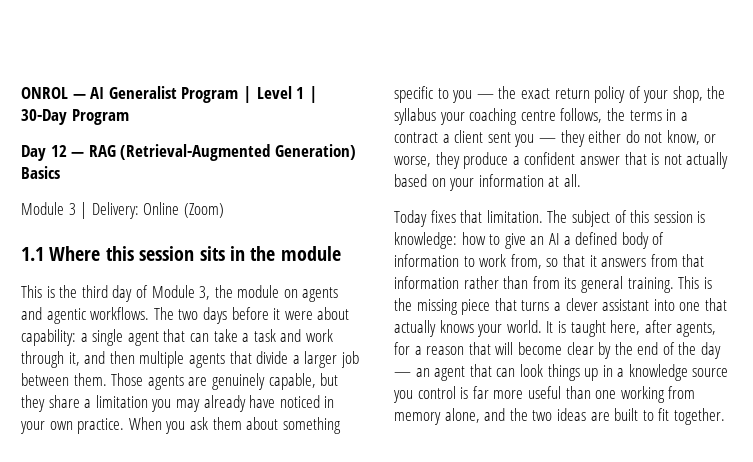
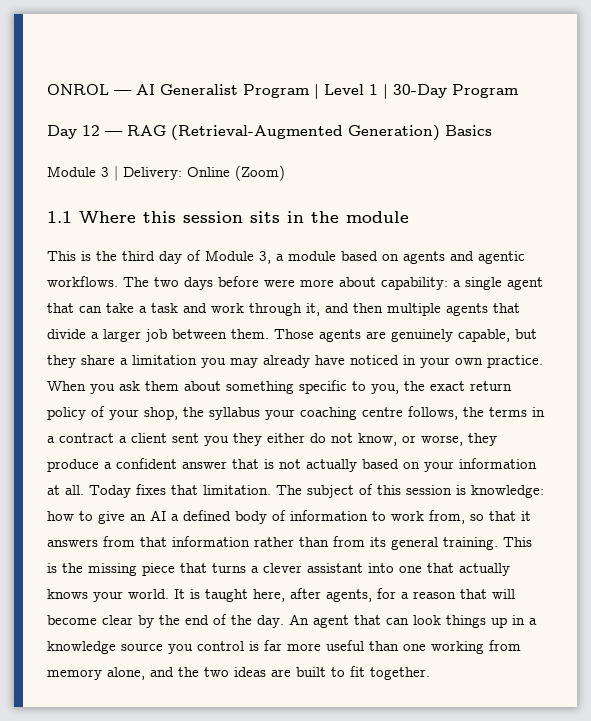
- This is the third day of Module 3, the module on agents and agentic workflows.
+ This is the third day of Module 3, a module based on agents and agentic workflows.
- The two days before it were about capability: a single agent that can take a task and work through it, and then multiple agents that divide a larger job between them.
+ The two days before were more about capability: a single agent that can take a task and work through it, and then multiple agents that divide a larger job between them.
- When you ask them about something specific to you — the exact return policy of your shop, the syllabus your coaching centre follows, the terms in a contract a client sent you — they either do not know, or worse, they produce a confident answer that is not actually based on your information at all.
- Today fixes that limitation.
+ When you ask them about something specific to you, the exact return policy of your shop, the syllabus your coaching centre follows, the terms in a contract a client sent you they either do not know, or worse, they produce a confident answer that is not actually based on your information at all. Today fixes that limitation.
- It is taught here, after agents, for a reason that will become clear by the end of the day — an agent that can look things up in a knowledge source you control is far more useful than one working from memory alone, and the two ideas are built to fit together.
+ It is taught here, after agents, for a reason that will become clear by the end of the day. An agent that can look things up in a knowledge source you control is far more useful than one working from memory alone, and the two ideas are built to fit together.

